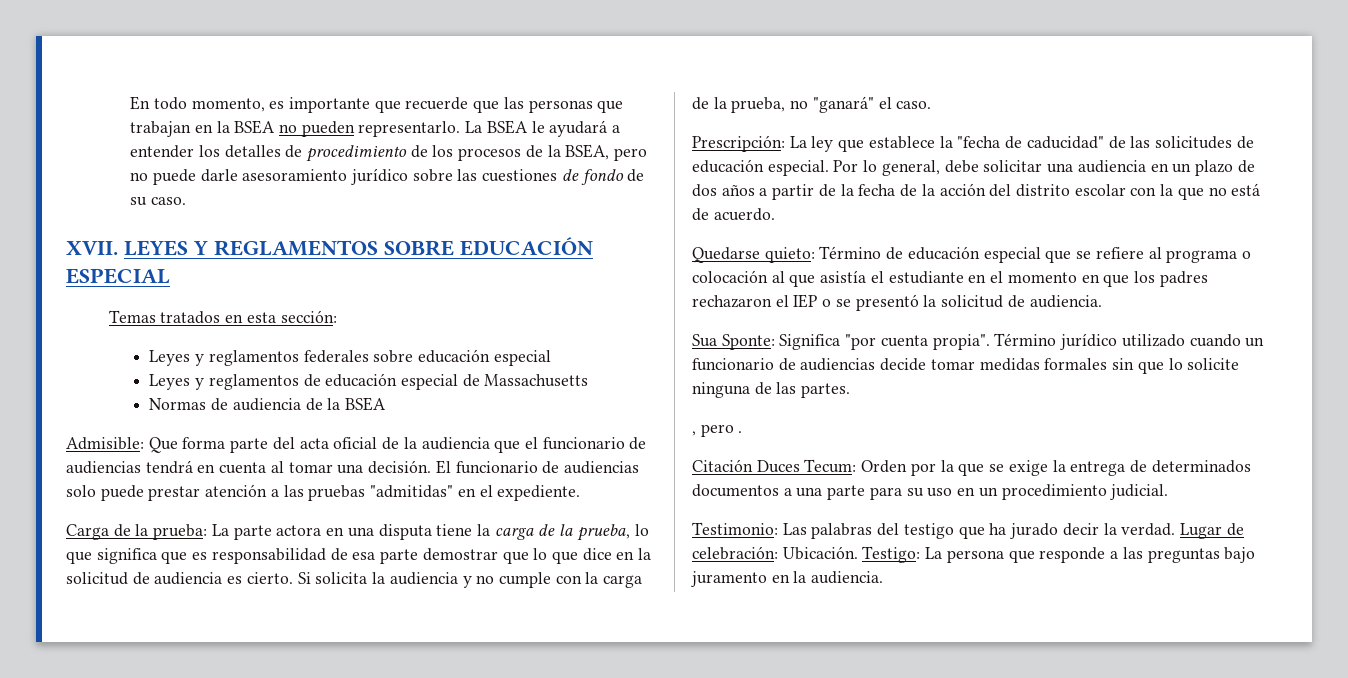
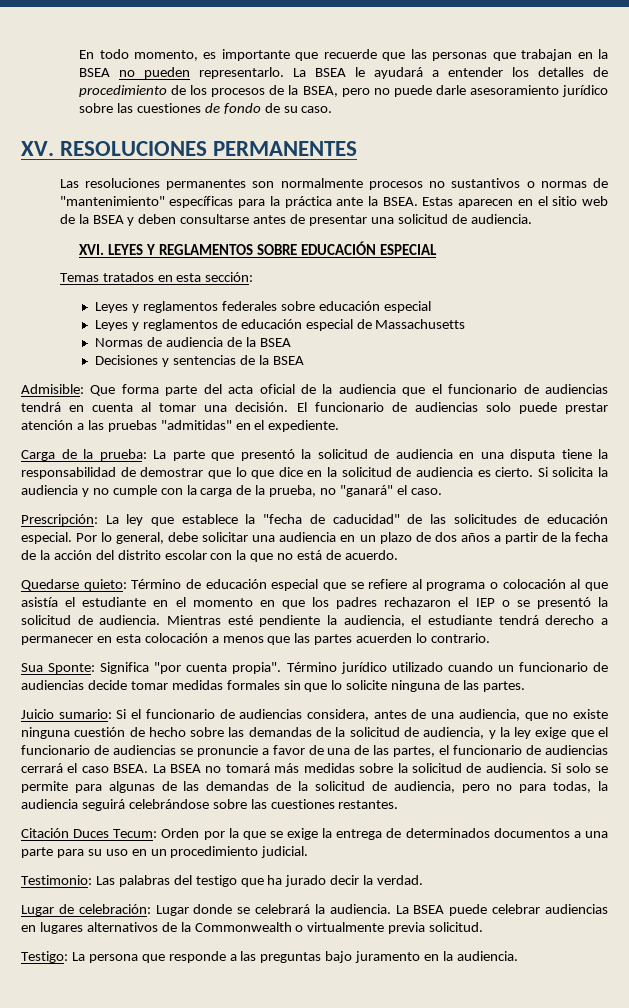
- XVII. LEYES Y REGLAMENTOS SOBRE EDUCACIÓN ESPECIAL
+ XV. RESOLUCIONES PERMANENTES
+ Las resoluciones permanentes son normalmente procesos no sustantivos o normas de "mantenimiento" específicas para la práctica ante la BSEA. Estas aparecen en el sitio web de la BSEA y deben consultarse antes de presentar una solicitud de audiencia.
+ XVI. LEYES Y REGLAMENTOS SOBRE EDUCACIÓN ESPECIAL
+ Decisiones y sentencias de la BSEA
- Carga de la prueba: La parte actora en una disputa tiene la carga de la prueba, lo que significa que es responsabilidad de esa parte demostrar que lo que dice en la solicitud de audiencia es cierto.
+ Carga de la prueba: La parte que presentó la solicitud de audiencia en una disputa tiene la responsabilidad de demostrar que lo que dice en la solicitud de audiencia es cierto.
+ Mientras esté pendiente la audiencia, el estudiante tendrá derecho a permanecer en esta colocación a menos que las partes acuerden lo contrario.
- , pero .
+ Juicio sumario: Si el funcionario de audiencias considera, antes de una audiencia, que no existe ninguna cuestión de hecho sobre las demandas de la solicitud de audiencia, y la ley exige que el funcionario de audiencias se pronuncie a favor de una de las partes, el funcionario de audiencias cerrará el caso BSEA. La BSEA no tomará más medidas sobre la solicitud de audiencia. Si solo se permite para algunas de las demandas de la solicitud de audiencia, pero no para todas, la audiencia seguirá celebrándose sobre las cuestiones restantes.
- Testimonio: Las palabras del testigo que ha jurado decir la verdad. Lugar de celebración: Ubicación. Testigo: La persona que responde a las preguntas bajo juramento en la audiencia.
+ Testimonio: Las palabras del testigo que ha jurado decir la verdad.
+ Lugar de celebración: Lugar donde se celebrará la audiencia. La BSEA puede celebrar audiencias en lugares alternativos de la Commonwealth o virtualmente previa solicitud.
+ Testigo: La persona que responde a las preguntas bajo juramento en la audiencia.

